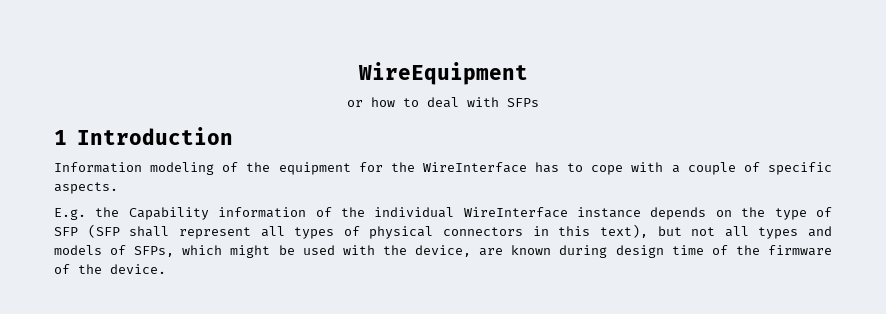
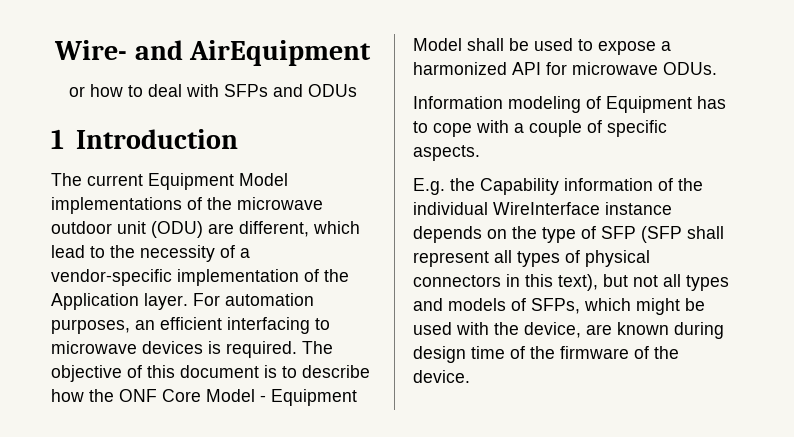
- WireEquipment
+ Wire- and AirEquipment
- or how to deal with SFPs
+ or how to deal with SFPs and ODUs
- Information modeling of the equipment for the WireInterface has to cope with a couple of specific aspects.
+ The current Equipment Model implementations of the microwave outdoor unit (ODU) are different, which lead to the necessity of a vendor-specific implementation of the Application layer. For automation purposes, an efficient interfacing to microwave devices is required. The objective of this document is to describe how the ONF Core Model - Equipment Model shall be used to expose a harmonized API for microwave ODUs.
+ Information modeling of Equipment has to cope with a couple of specific aspects.

